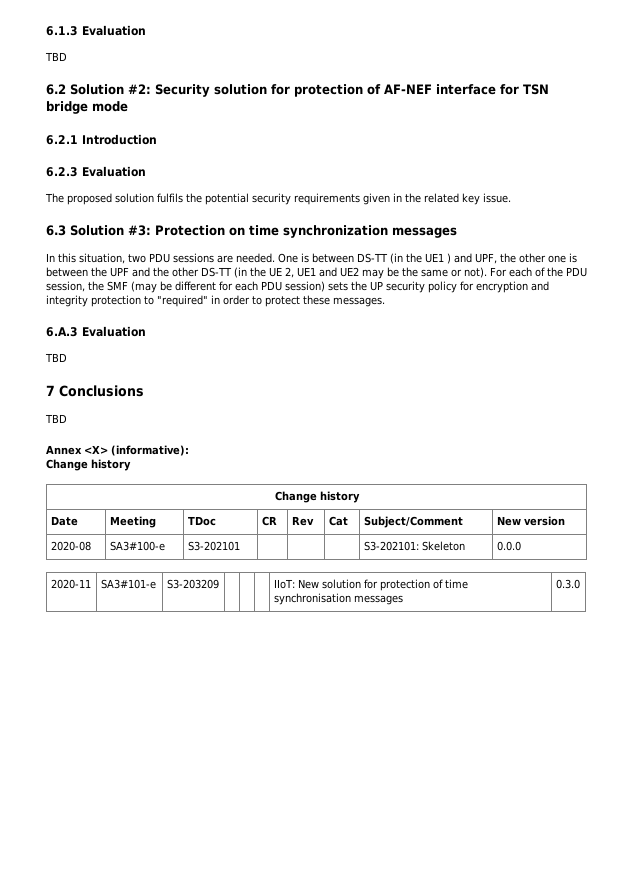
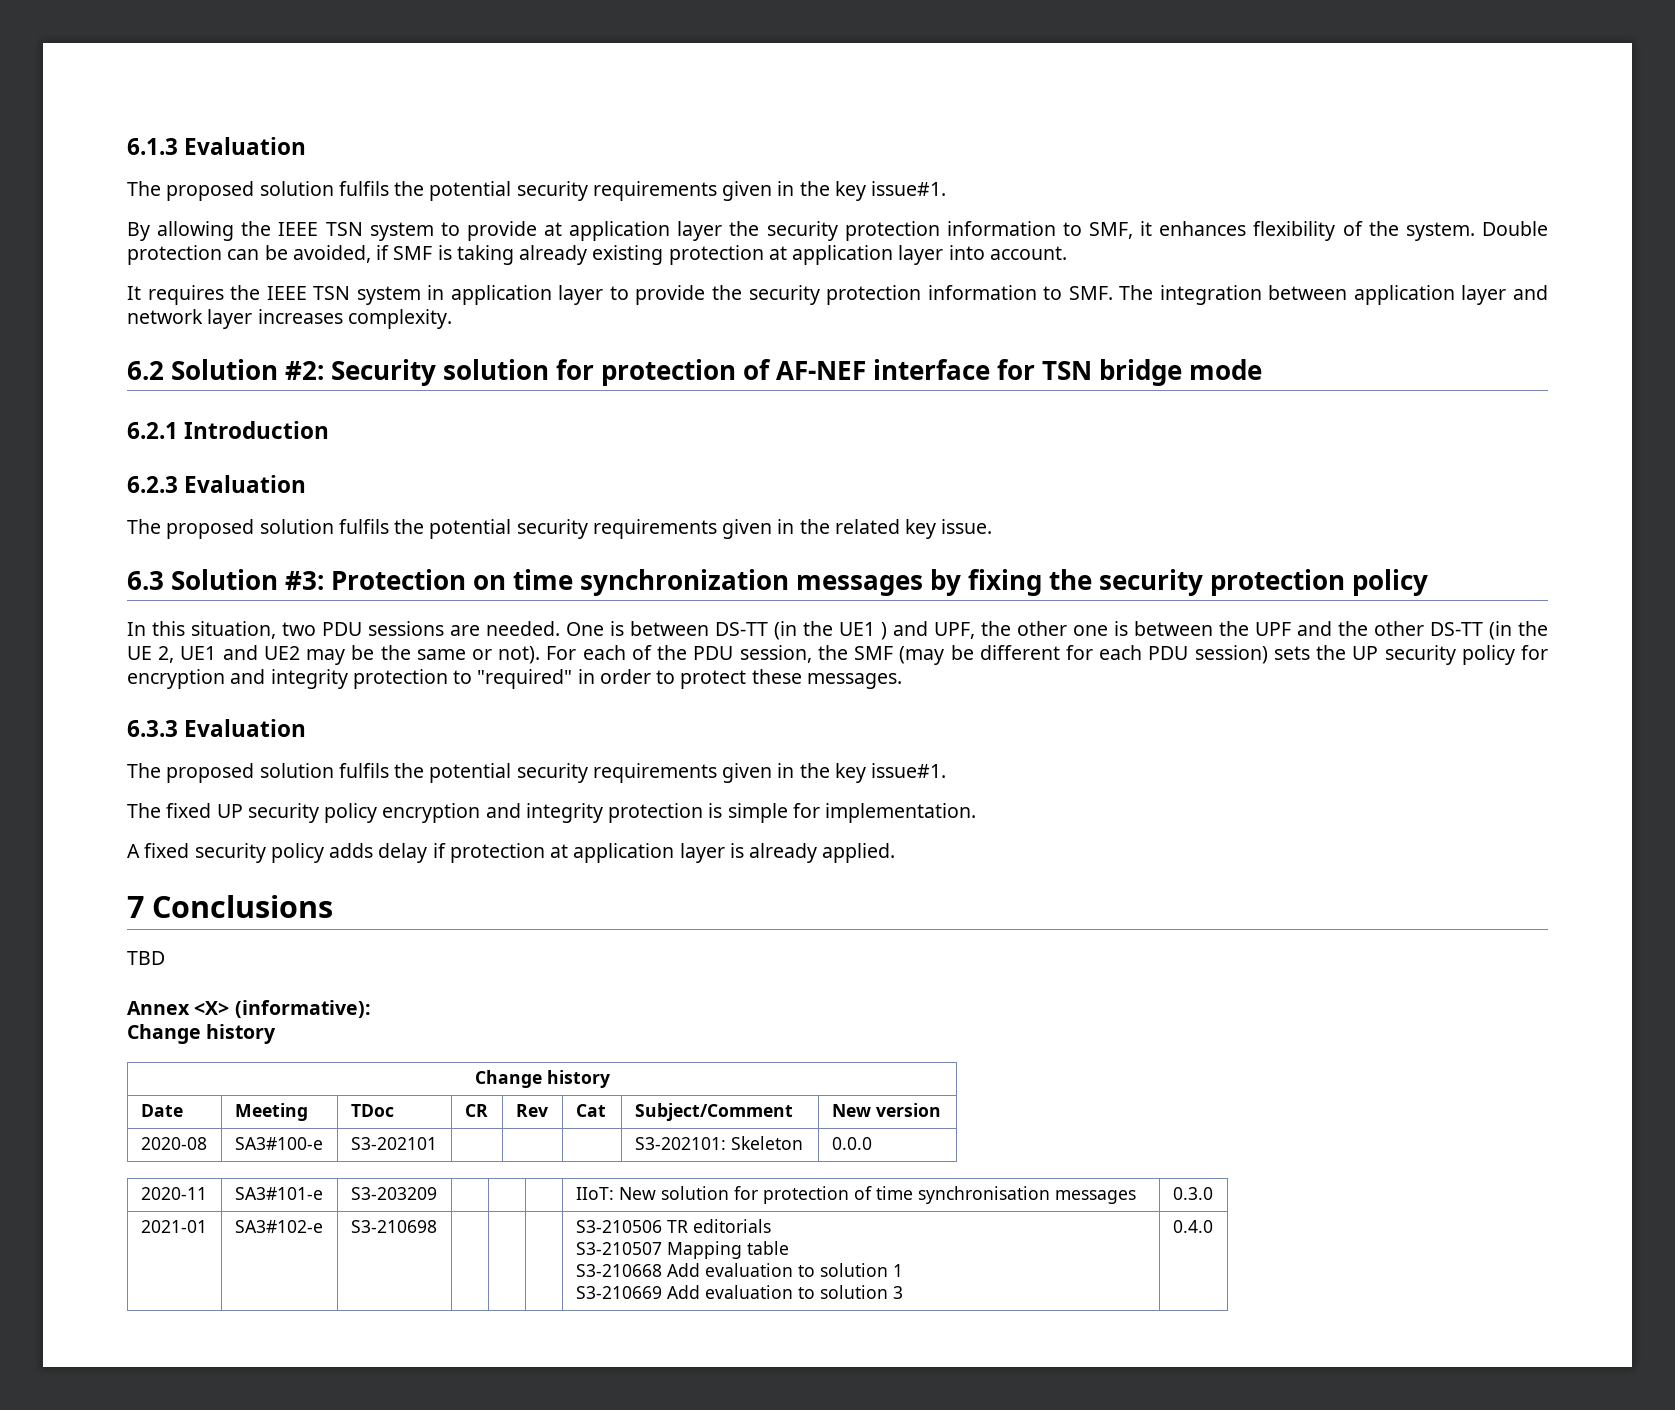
  6.1.3 Evaluation
- TBD
+ The proposed solution fulfils the potential security requirements given in the key issue#1.
+ By allowing the IEEE TSN system to provide at application layer the security protection information to SMF, it enhances flexibility of the system. Double protection can be avoided, if SMF is taking already existing protection at application layer into account.
+ It requires the IEEE TSN system in application layer to provide the security protection information to SMF. The integration between application layer and network layer increases complexity.
- 6.3 Solution #3: Protection on time synchronization messages
+ 6.3 Solution #3: Protection on time synchronization messages by fixing the security protection policy
- 6.A.3 Evaluation
- TBD
+ 6.3.3 Evaluation
+ The proposed solution fulfils the potential security requirements given in the key issue#1.
+ The fixed UP security policy encryption and integrity protection is simple for implementation.
+ A fixed security policy adds delay if protection at application layer is already applied.
+ 2021-01 | SA3#102-e | S3-210698 | | | | S3-210506 TR editorials
+ S3-210507 Mapping table
+ S3-210668 Add evaluation to solution 1
+ S3-210669 Add evaluation to solution 3 | 0.4.0

